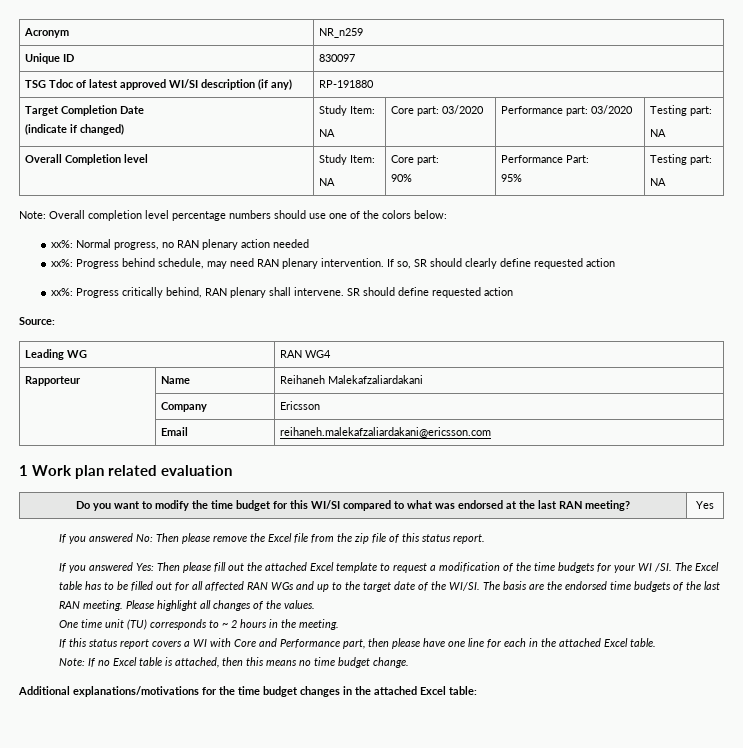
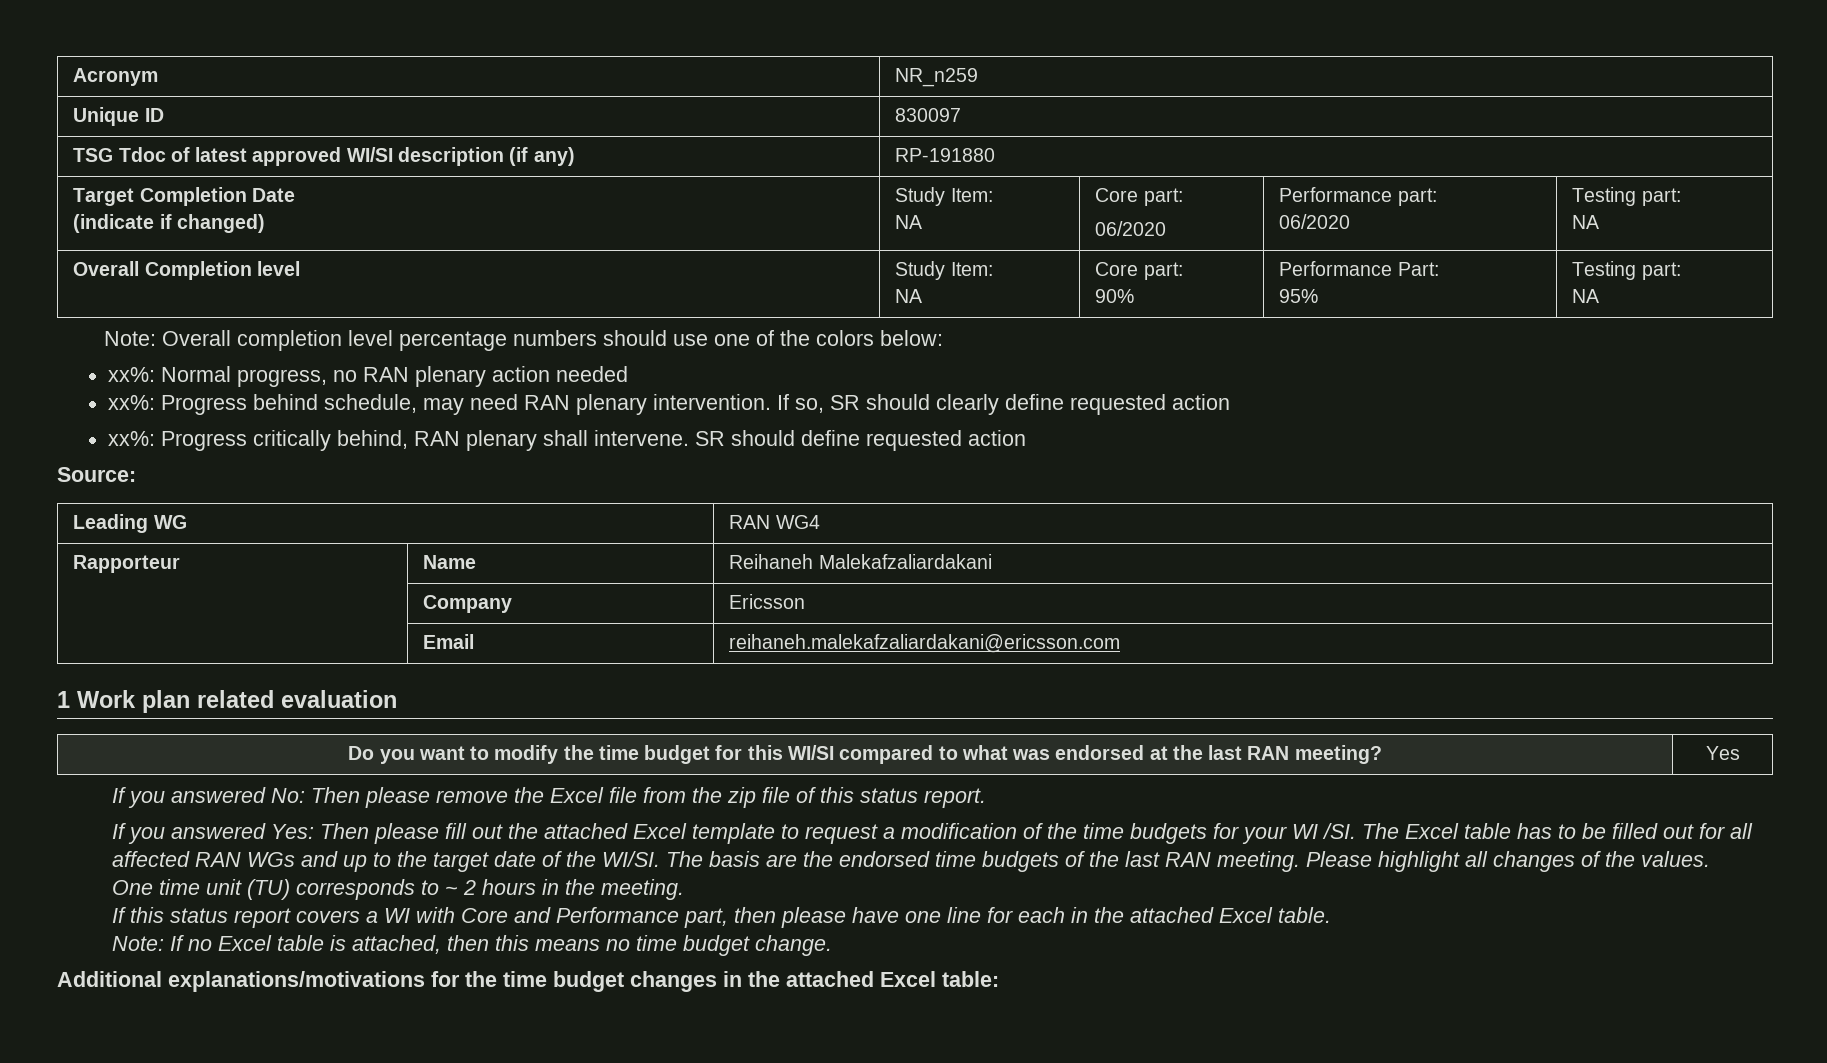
  Target Completion Date
  (indicate if changed) | Study Item:
- NA | Core part: 03/2020 | Performance part: 03/2020 | Testing part:
+ NA | Core part:
+ 06/2020 | Performance part:
+ 06/2020 | Testing part:

